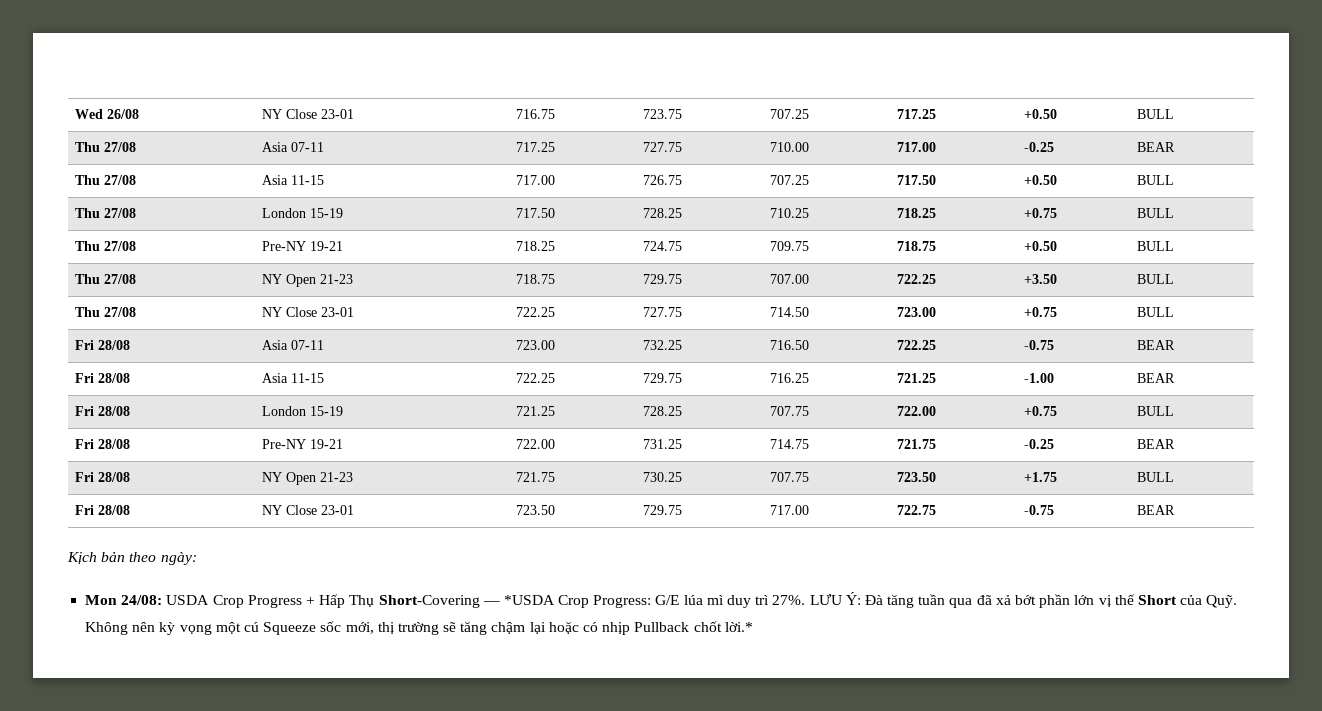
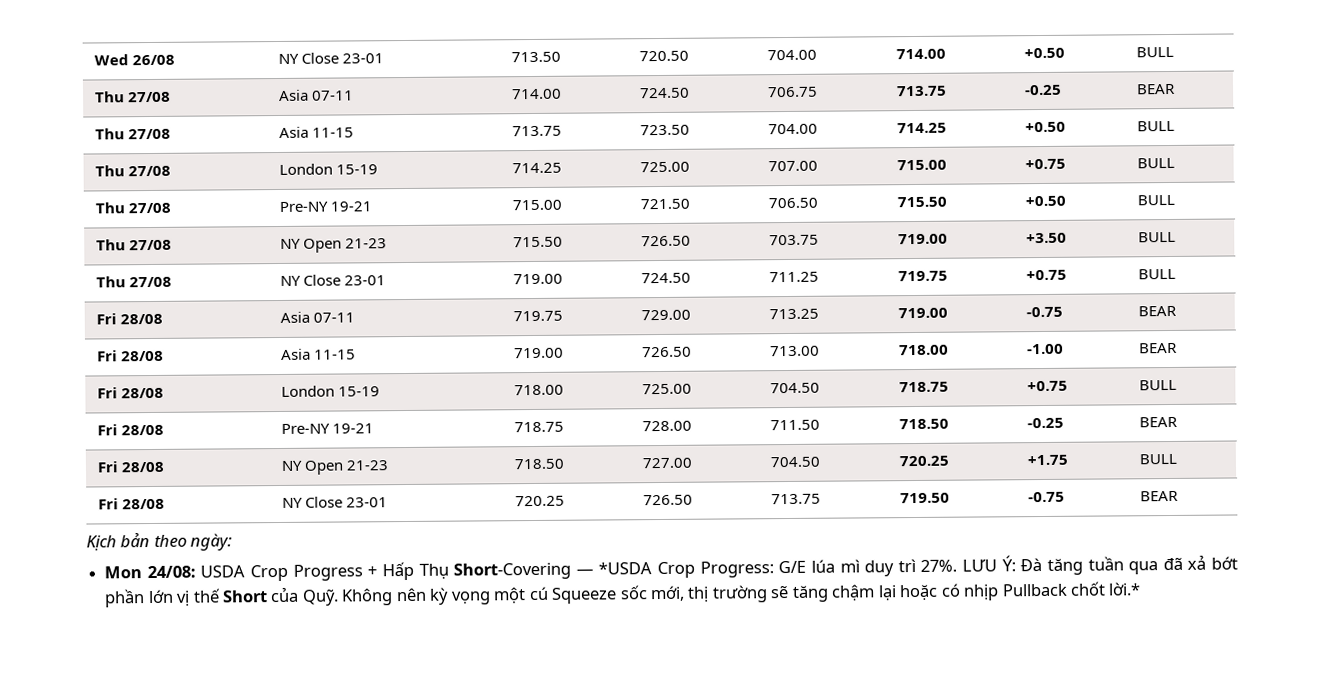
- Wed 26/08 | NY Close 23-01 | 716.75 | 723.75 | 707.25 | 717.25 | +0.50 | BULL
+ Wed 26/08 | NY Close 23-01 | 713.50 | 720.50 | 704.00 | 714.00 | +0.50 | BULL
- Thu 27/08 | Asia 07-11 | 717.25 | 727.75 | 710.00 | 717.00 | -0.25 | BEAR
+ Thu 27/08 | Asia 07-11 | 714.00 | 724.50 | 706.75 | 713.75 | -0.25 | BEAR
- Thu 27/08 | Asia 11-15 | 717.00 | 726.75 | 707.25 | 717.50 | +0.50 | BULL
+ Thu 27/08 | Asia 11-15 | 713.75 | 723.50 | 704.00 | 714.25 | +0.50 | BULL
- Thu 27/08 | London 15-19 | 717.50 | 728.25 | 710.25 | 718.25 | +0.75 | BULL
+ Thu 27/08 | London 15-19 | 714.25 | 725.00 | 707.00 | 715.00 | +0.75 | BULL
- Thu 27/08 | Pre-NY 19-21 | 718.25 | 724.75 | 709.75 | 718.75 | +0.50 | BULL
+ Thu 27/08 | Pre-NY 19-21 | 715.00 | 721.50 | 706.50 | 715.50 | +0.50 | BULL
- Thu 27/08 | NY Open 21-23 | 718.75 | 729.75 | 707.00 | 722.25 | +3.50 | BULL
+ Thu 27/08 | NY Open 21-23 | 715.50 | 726.50 | 703.75 | 719.00 | +3.50 | BULL
- Thu 27/08 | NY Close 23-01 | 722.25 | 727.75 | 714.50 | 723.00 | +0.75 | BULL
+ Thu 27/08 | NY Close 23-01 | 719.00 | 724.50 | 711.25 | 719.75 | +0.75 | BULL
- Fri 28/08 | Asia 07-11 | 723.00 | 732.25 | 716.50 | 722.25 | -0.75 | BEAR
+ Fri 28/08 | Asia 07-11 | 719.75 | 729.00 | 713.25 | 719.00 | -0.75 | BEAR
- Fri 28/08 | Asia 11-15 | 722.25 | 729.75 | 716.25 | 721.25 | -1.00 | BEAR
+ Fri 28/08 | Asia 11-15 | 719.00 | 726.50 | 713.00 | 718.00 | -1.00 | BEAR
- Fri 28/08 | London 15-19 | 721.25 | 728.25 | 707.75 | 722.00 | +0.75 | BULL
+ Fri 28/08 | London 15-19 | 718.00 | 725.00 | 704.50 | 718.75 | +0.75 | BULL
- Fri 28/08 | Pre-NY 19-21 | 722.00 | 731.25 | 714.75 | 721.75 | -0.25 | BEAR
+ Fri 28/08 | Pre-NY 19-21 | 718.75 | 728.00 | 711.50 | 718.50 | -0.25 | BEAR
- Fri 28/08 | NY Open 21-23 | 721.75 | 730.25 | 707.75 | 723.50 | +1.75 | BULL
+ Fri 28/08 | NY Open 21-23 | 718.50 | 727.00 | 704.50 | 720.25 | +1.75 | BULL
- Fri 28/08 | NY Close 23-01 | 723.50 | 729.75 | 717.00 | 722.75 | -0.75 | BEAR
+ Fri 28/08 | NY Close 23-01 | 720.25 | 726.50 | 713.75 | 719.50 | -0.75 | BEAR

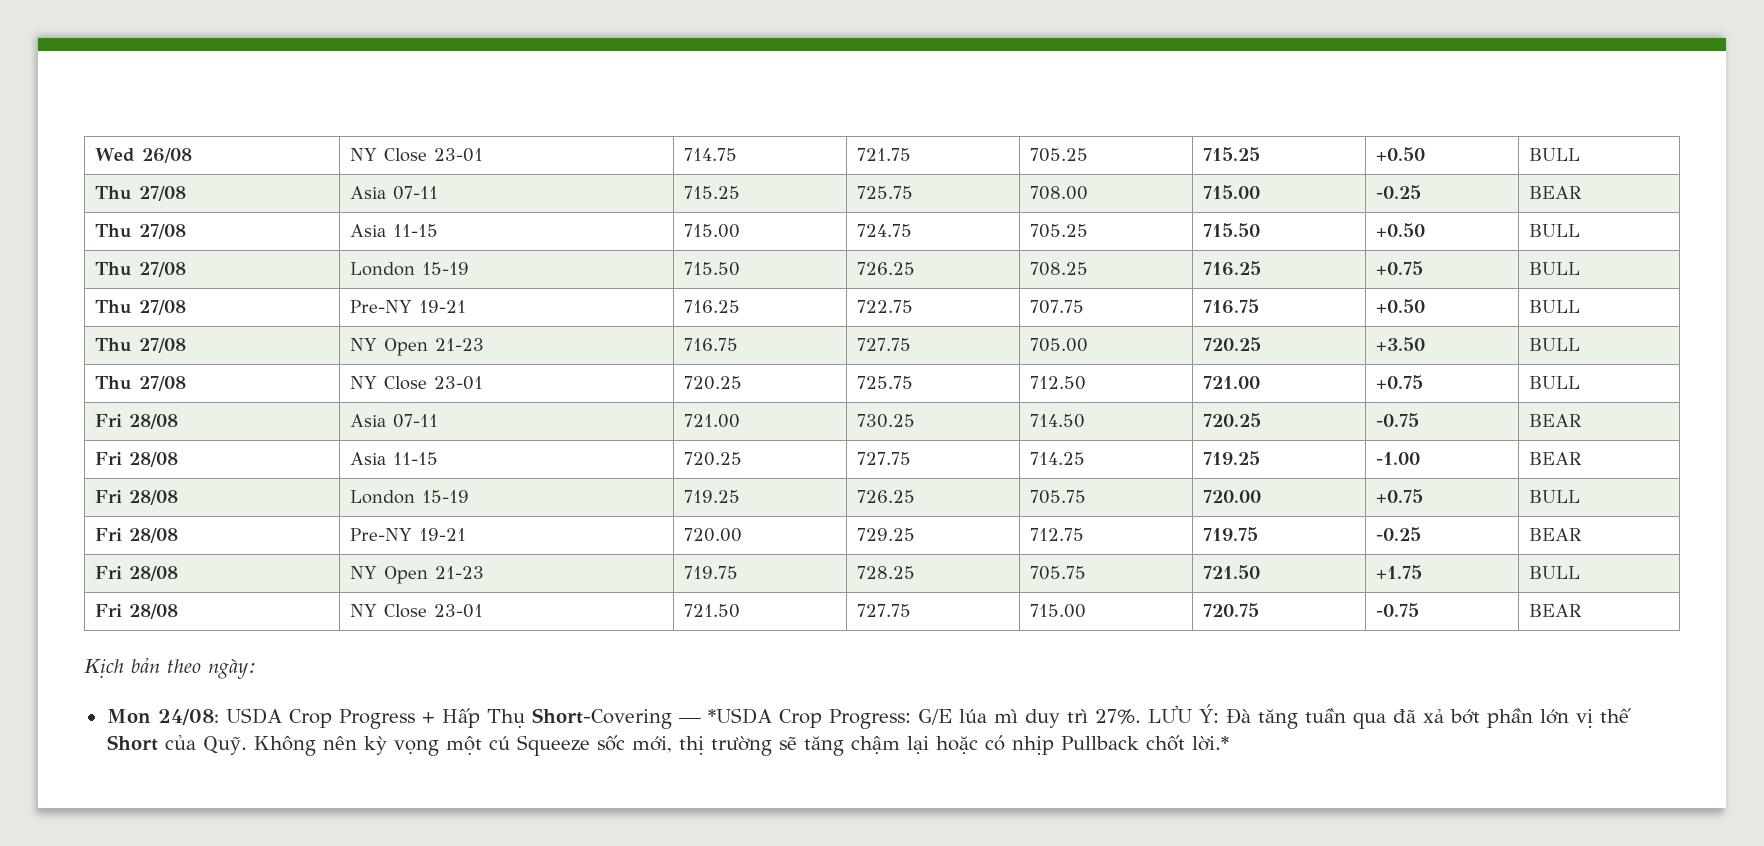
- Wed 26/08 | NY Close 23-01 | 713.50 | 720.50 | 704.00 | 714.00 | +0.50 | BULL
+ Wed 26/08 | NY Close 23-01 | 714.75 | 721.75 | 705.25 | 715.25 | +0.50 | BULL
- Thu 27/08 | Asia 07-11 | 714.00 | 724.50 | 706.75 | 713.75 | -0.25 | BEAR
+ Thu 27/08 | Asia 07-11 | 715.25 | 725.75 | 708.00 | 715.00 | -0.25 | BEAR
- Thu 27/08 | Asia 11-15 | 713.75 | 723.50 | 704.00 | 714.25 | +0.50 | BULL
+ Thu 27/08 | Asia 11-15 | 715.00 | 724.75 | 705.25 | 715.50 | +0.50 | BULL
- Thu 27/08 | London 15-19 | 714.25 | 725.00 | 707.00 | 715.00 | +0.75 | BULL
+ Thu 27/08 | London 15-19 | 715.50 | 726.25 | 708.25 | 716.25 | +0.75 | BULL
- Thu 27/08 | Pre-NY 19-21 | 715.00 | 721.50 | 706.50 | 715.50 | +0.50 | BULL
+ Thu 27/08 | Pre-NY 19-21 | 716.25 | 722.75 | 707.75 | 716.75 | +0.50 | BULL
- Thu 27/08 | NY Open 21-23 | 715.50 | 726.50 | 703.75 | 719.00 | +3.50 | BULL
+ Thu 27/08 | NY Open 21-23 | 716.75 | 727.75 | 705.00 | 720.25 | +3.50 | BULL
- Thu 27/08 | NY Close 23-01 | 719.00 | 724.50 | 711.25 | 719.75 | +0.75 | BULL
+ Thu 27/08 | NY Close 23-01 | 720.25 | 725.75 | 712.50 | 721.00 | +0.75 | BULL
- Fri 28/08 | Asia 07-11 | 719.75 | 729.00 | 713.25 | 719.00 | -0.75 | BEAR
+ Fri 28/08 | Asia 07-11 | 721.00 | 730.25 | 714.50 | 720.25 | -0.75 | BEAR
- Fri 28/08 | Asia 11-15 | 719.00 | 726.50 | 713.00 | 718.00 | -1.00 | BEAR
+ Fri 28/08 | Asia 11-15 | 720.25 | 727.75 | 714.25 | 719.25 | -1.00 | BEAR
- Fri 28/08 | London 15-19 | 718.00 | 725.00 | 704.50 | 718.75 | +0.75 | BULL
+ Fri 28/08 | London 15-19 | 719.25 | 726.25 | 705.75 | 720.00 | +0.75 | BULL
- Fri 28/08 | Pre-NY 19-21 | 718.75 | 728.00 | 711.50 | 718.50 | -0.25 | BEAR
+ Fri 28/08 | Pre-NY 19-21 | 720.00 | 729.25 | 712.75 | 719.75 | -0.25 | BEAR
- Fri 28/08 | NY Open 21-23 | 718.50 | 727.00 | 704.50 | 720.25 | +1.75 | BULL
+ Fri 28/08 | NY Open 21-23 | 719.75 | 728.25 | 705.75 | 721.50 | +1.75 | BULL
- Fri 28/08 | NY Close 23-01 | 720.25 | 726.50 | 713.75 | 719.50 | -0.75 | BEAR
+ Fri 28/08 | NY Close 23-01 | 721.50 | 727.75 | 715.00 | 720.75 | -0.75 | BEAR

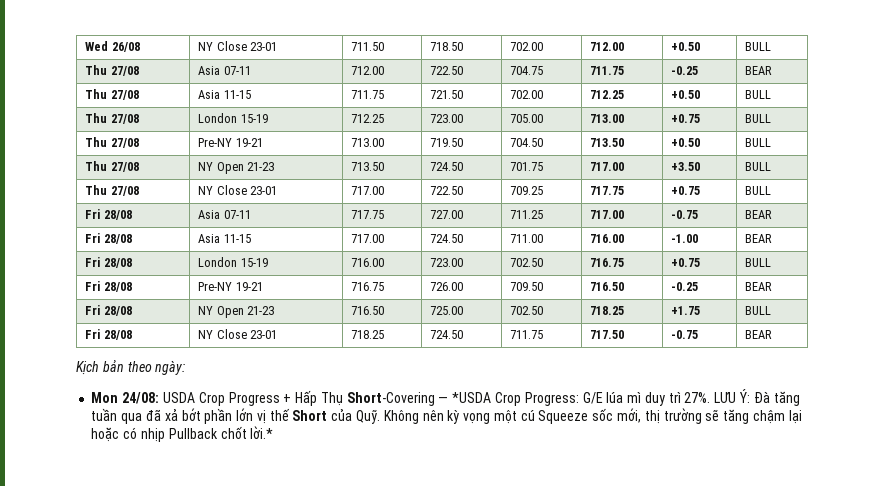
- Wed 26/08 | NY Close 23-01 | 714.75 | 721.75 | 705.25 | 715.25 | +0.50 | BULL
+ Wed 26/08 | NY Close 23-01 | 711.50 | 718.50 | 702.00 | 712.00 | +0.50 | BULL
- Thu 27/08 | Asia 07-11 | 715.25 | 725.75 | 708.00 | 715.00 | -0.25 | BEAR
+ Thu 27/08 | Asia 07-11 | 712.00 | 722.50 | 704.75 | 711.75 | -0.25 | BEAR
- Thu 27/08 | Asia 11-15 | 715.00 | 724.75 | 705.25 | 715.50 | +0.50 | BULL
+ Thu 27/08 | Asia 11-15 | 711.75 | 721.50 | 702.00 | 712.25 | +0.50 | BULL
- Thu 27/08 | London 15-19 | 715.50 | 726.25 | 708.25 | 716.25 | +0.75 | BULL
+ Thu 27/08 | London 15-19 | 712.25 | 723.00 | 705.00 | 713.00 | +0.75 | BULL
- Thu 27/08 | Pre-NY 19-21 | 716.25 | 722.75 | 707.75 | 716.75 | +0.50 | BULL
+ Thu 27/08 | Pre-NY 19-21 | 713.00 | 719.50 | 704.50 | 713.50 | +0.50 | BULL
- Thu 27/08 | NY Open 21-23 | 716.75 | 727.75 | 705.00 | 720.25 | +3.50 | BULL
+ Thu 27/08 | NY Open 21-23 | 713.50 | 724.50 | 701.75 | 717.00 | +3.50 | BULL
- Thu 27/08 | NY Close 23-01 | 720.25 | 725.75 | 712.50 | 721.00 | +0.75 | BULL
+ Thu 27/08 | NY Close 23-01 | 717.00 | 722.50 | 709.25 | 717.75 | +0.75 | BULL
- Fri 28/08 | Asia 07-11 | 721.00 | 730.25 | 714.50 | 720.25 | -0.75 | BEAR
+ Fri 28/08 | Asia 07-11 | 717.75 | 727.00 | 711.25 | 717.00 | -0.75 | BEAR
- Fri 28/08 | Asia 11-15 | 720.25 | 727.75 | 714.25 | 719.25 | -1.00 | BEAR
+ Fri 28/08 | Asia 11-15 | 717.00 | 724.50 | 711.00 | 716.00 | -1.00 | BEAR
- Fri 28/08 | London 15-19 | 719.25 | 726.25 | 705.75 | 720.00 | +0.75 | BULL
+ Fri 28/08 | London 15-19 | 716.00 | 723.00 | 702.50 | 716.75 | +0.75 | BULL
- Fri 28/08 | Pre-NY 19-21 | 720.00 | 729.25 | 712.75 | 719.75 | -0.25 | BEAR
+ Fri 28/08 | Pre-NY 19-21 | 716.75 | 726.00 | 709.50 | 716.50 | -0.25 | BEAR
- Fri 28/08 | NY Open 21-23 | 719.75 | 728.25 | 705.75 | 721.50 | +1.75 | BULL
+ Fri 28/08 | NY Open 21-23 | 716.50 | 725.00 | 702.50 | 718.25 | +1.75 | BULL
- Fri 28/08 | NY Close 23-01 | 721.50 | 727.75 | 715.00 | 720.75 | -0.75 | BEAR
+ Fri 28/08 | NY Close 23-01 | 718.25 | 724.50 | 711.75 | 717.50 | -0.75 | BEAR

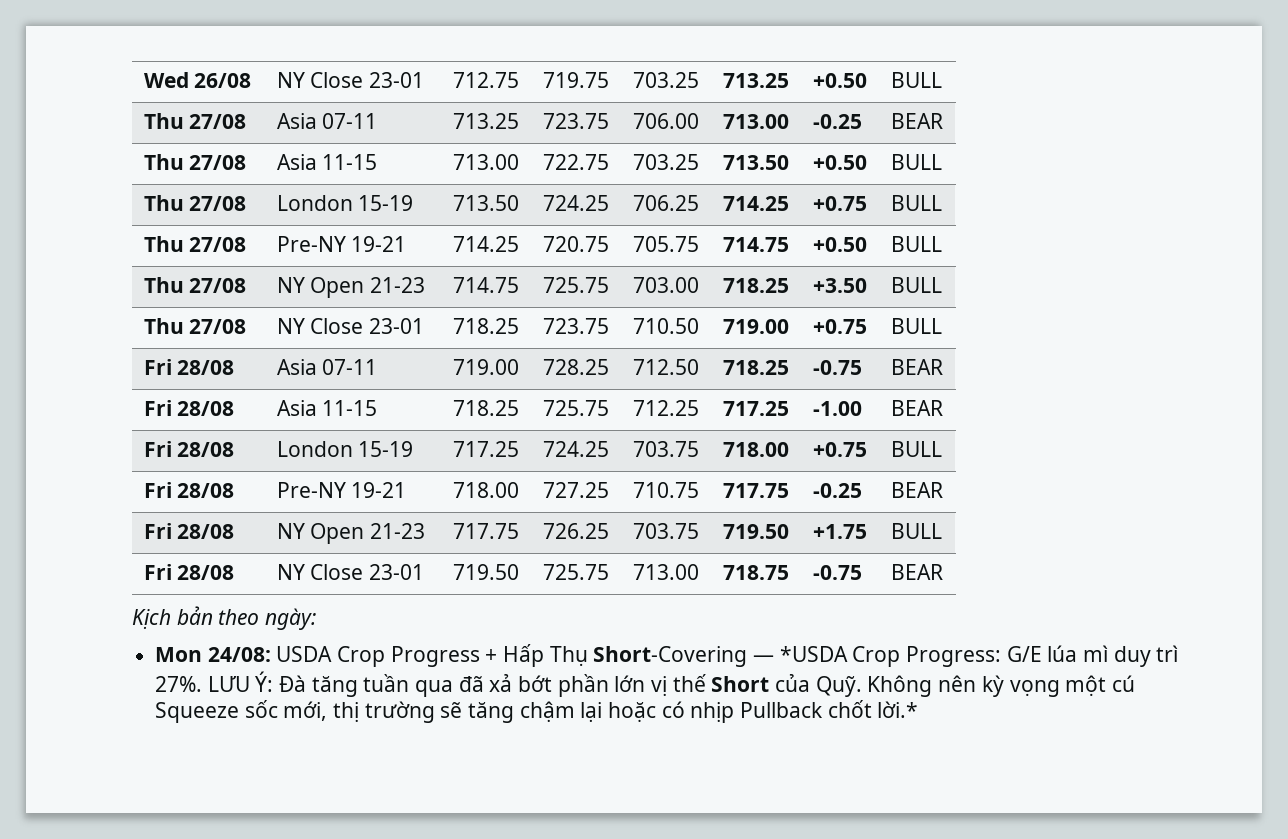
- Wed 26/08 | NY Close 23-01 | 711.50 | 718.50 | 702.00 | 712.00 | +0.50 | BULL
+ Wed 26/08 | NY Close 23-01 | 712.75 | 719.75 | 703.25 | 713.25 | +0.50 | BULL
- Thu 27/08 | Asia 07-11 | 712.00 | 722.50 | 704.75 | 711.75 | -0.25 | BEAR
+ Thu 27/08 | Asia 07-11 | 713.25 | 723.75 | 706.00 | 713.00 | -0.25 | BEAR
- Thu 27/08 | Asia 11-15 | 711.75 | 721.50 | 702.00 | 712.25 | +0.50 | BULL
+ Thu 27/08 | Asia 11-15 | 713.00 | 722.75 | 703.25 | 713.50 | +0.50 | BULL
- Thu 27/08 | London 15-19 | 712.25 | 723.00 | 705.00 | 713.00 | +0.75 | BULL
+ Thu 27/08 | London 15-19 | 713.50 | 724.25 | 706.25 | 714.25 | +0.75 | BULL
- Thu 27/08 | Pre-NY 19-21 | 713.00 | 719.50 | 704.50 | 713.50 | +0.50 | BULL
+ Thu 27/08 | Pre-NY 19-21 | 714.25 | 720.75 | 705.75 | 714.75 | +0.50 | BULL
- Thu 27/08 | NY Open 21-23 | 713.50 | 724.50 | 701.75 | 717.00 | +3.50 | BULL
+ Thu 27/08 | NY Open 21-23 | 714.75 | 725.75 | 703.00 | 718.25 | +3.50 | BULL
- Thu 27/08 | NY Close 23-01 | 717.00 | 722.50 | 709.25 | 717.75 | +0.75 | BULL
+ Thu 27/08 | NY Close 23-01 | 718.25 | 723.75 | 710.50 | 719.00 | +0.75 | BULL
- Fri 28/08 | Asia 07-11 | 717.75 | 727.00 | 711.25 | 717.00 | -0.75 | BEAR
+ Fri 28/08 | Asia 07-11 | 719.00 | 728.25 | 712.50 | 718.25 | -0.75 | BEAR
- Fri 28/08 | Asia 11-15 | 717.00 | 724.50 | 711.00 | 716.00 | -1.00 | BEAR
+ Fri 28/08 | Asia 11-15 | 718.25 | 725.75 | 712.25 | 717.25 | -1.00 | BEAR
- Fri 28/08 | London 15-19 | 716.00 | 723.00 | 702.50 | 716.75 | +0.75 | BULL
+ Fri 28/08 | London 15-19 | 717.25 | 724.25 | 703.75 | 718.00 | +0.75 | BULL
- Fri 28/08 | Pre-NY 19-21 | 716.75 | 726.00 | 709.50 | 716.50 | -0.25 | BEAR
+ Fri 28/08 | Pre-NY 19-21 | 718.00 | 727.25 | 710.75 | 717.75 | -0.25 | BEAR
- Fri 28/08 | NY Open 21-23 | 716.50 | 725.00 | 702.50 | 718.25 | +1.75 | BULL
+ Fri 28/08 | NY Open 21-23 | 717.75 | 726.25 | 703.75 | 719.50 | +1.75 | BULL
- Fri 28/08 | NY Close 23-01 | 718.25 | 724.50 | 711.75 | 717.50 | -0.75 | BEAR
+ Fri 28/08 | NY Close 23-01 | 719.50 | 725.75 | 713.00 | 718.75 | -0.75 | BEAR

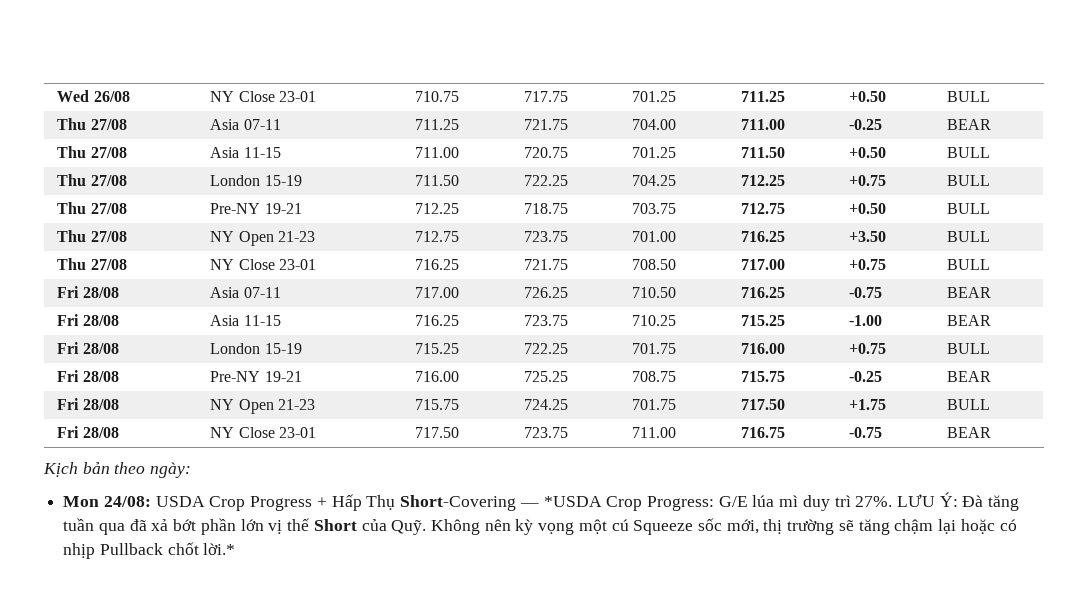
- Wed 26/08 | NY Close 23-01 | 712.75 | 719.75 | 703.25 | 713.25 | +0.50 | BULL
+ Wed 26/08 | NY Close 23-01 | 710.75 | 717.75 | 701.25 | 711.25 | +0.50 | BULL
- Thu 27/08 | Asia 07-11 | 713.25 | 723.75 | 706.00 | 713.00 | -0.25 | BEAR
+ Thu 27/08 | Asia 07-11 | 711.25 | 721.75 | 704.00 | 711.00 | -0.25 | BEAR
- Thu 27/08 | Asia 11-15 | 713.00 | 722.75 | 703.25 | 713.50 | +0.50 | BULL
+ Thu 27/08 | Asia 11-15 | 711.00 | 720.75 | 701.25 | 711.50 | +0.50 | BULL
- Thu 27/08 | London 15-19 | 713.50 | 724.25 | 706.25 | 714.25 | +0.75 | BULL
+ Thu 27/08 | London 15-19 | 711.50 | 722.25 | 704.25 | 712.25 | +0.75 | BULL
- Thu 27/08 | Pre-NY 19-21 | 714.25 | 720.75 | 705.75 | 714.75 | +0.50 | BULL
+ Thu 27/08 | Pre-NY 19-21 | 712.25 | 718.75 | 703.75 | 712.75 | +0.50 | BULL
- Thu 27/08 | NY Open 21-23 | 714.75 | 725.75 | 703.00 | 718.25 | +3.50 | BULL
+ Thu 27/08 | NY Open 21-23 | 712.75 | 723.75 | 701.00 | 716.25 | +3.50 | BULL
- Thu 27/08 | NY Close 23-01 | 718.25 | 723.75 | 710.50 | 719.00 | +0.75 | BULL
+ Thu 27/08 | NY Close 23-01 | 716.25 | 721.75 | 708.50 | 717.00 | +0.75 | BULL
- Fri 28/08 | Asia 07-11 | 719.00 | 728.25 | 712.50 | 718.25 | -0.75 | BEAR
+ Fri 28/08 | Asia 07-11 | 717.00 | 726.25 | 710.50 | 716.25 | -0.75 | BEAR
- Fri 28/08 | Asia 11-15 | 718.25 | 725.75 | 712.25 | 717.25 | -1.00 | BEAR
+ Fri 28/08 | Asia 11-15 | 716.25 | 723.75 | 710.25 | 715.25 | -1.00 | BEAR
- Fri 28/08 | London 15-19 | 717.25 | 724.25 | 703.75 | 718.00 | +0.75 | BULL
+ Fri 28/08 | London 15-19 | 715.25 | 722.25 | 701.75 | 716.00 | +0.75 | BULL
- Fri 28/08 | Pre-NY 19-21 | 718.00 | 727.25 | 710.75 | 717.75 | -0.25 | BEAR
+ Fri 28/08 | Pre-NY 19-21 | 716.00 | 725.25 | 708.75 | 715.75 | -0.25 | BEAR
- Fri 28/08 | NY Open 21-23 | 717.75 | 726.25 | 703.75 | 719.50 | +1.75 | BULL
+ Fri 28/08 | NY Open 21-23 | 715.75 | 724.25 | 701.75 | 717.50 | +1.75 | BULL
- Fri 28/08 | NY Close 23-01 | 719.50 | 725.75 | 713.00 | 718.75 | -0.75 | BEAR
+ Fri 28/08 | NY Close 23-01 | 717.50 | 723.75 | 711.00 | 716.75 | -0.75 | BEAR

